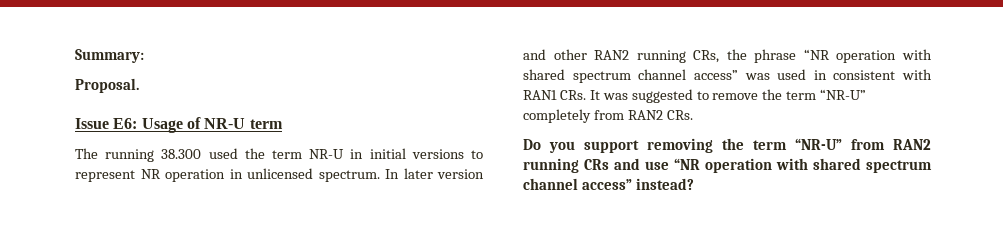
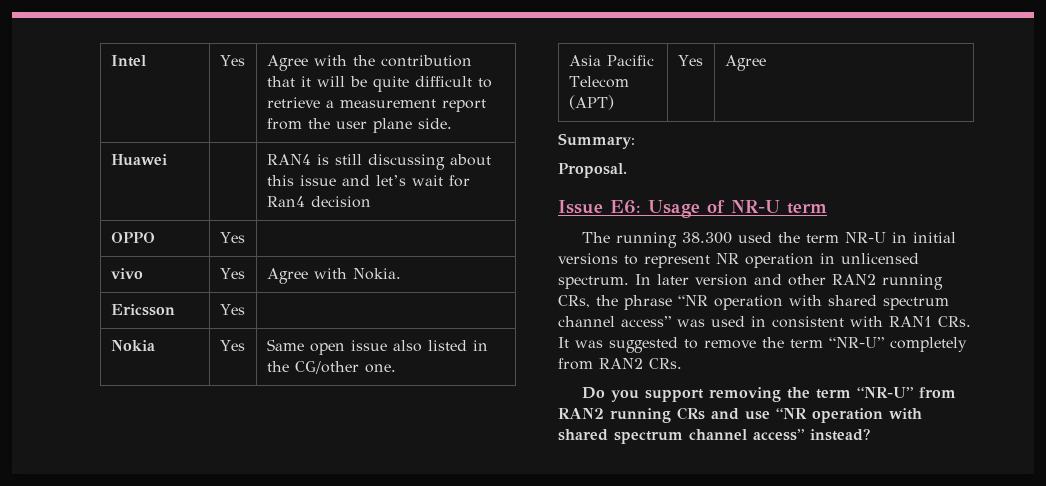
+ Intel | Yes | Agree with the contribution that it will be quite difficult to retrieve a measurement report from the user plane side.
+ Huawei | | RAN4 is still discussing about this issue and let’s wait for Ran4 decision
+ OPPO | Yes |
+ vivo | Yes | Agree with Nokia.
+ Ericsson | Yes |
+ Nokia | Yes | Same open issue also listed in the CG/other one.
+ Asia Pacific Telecom (APT) | Yes | Agree

